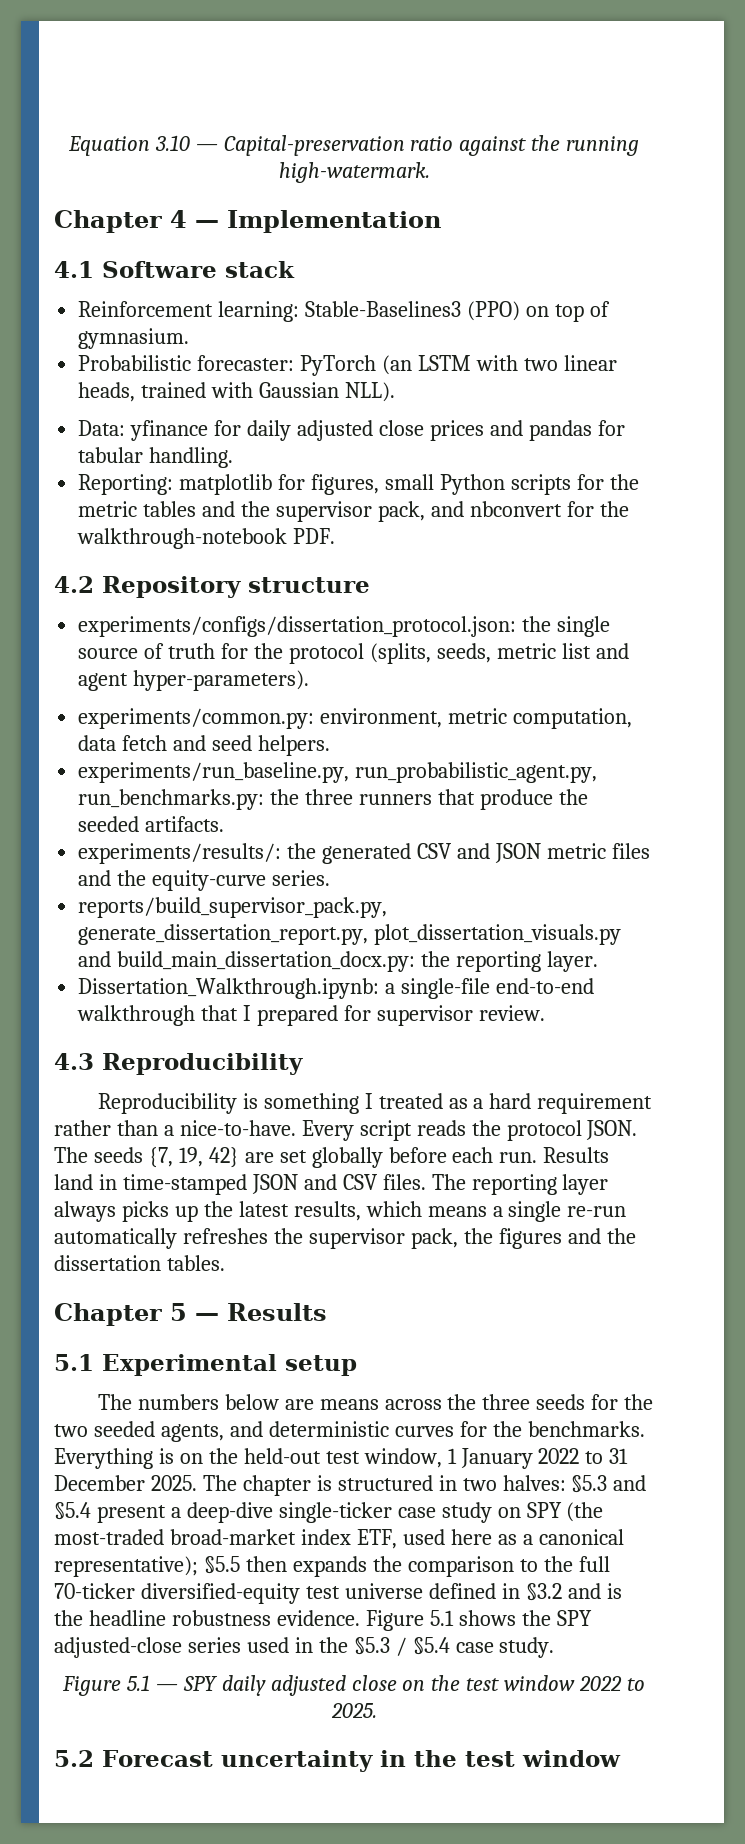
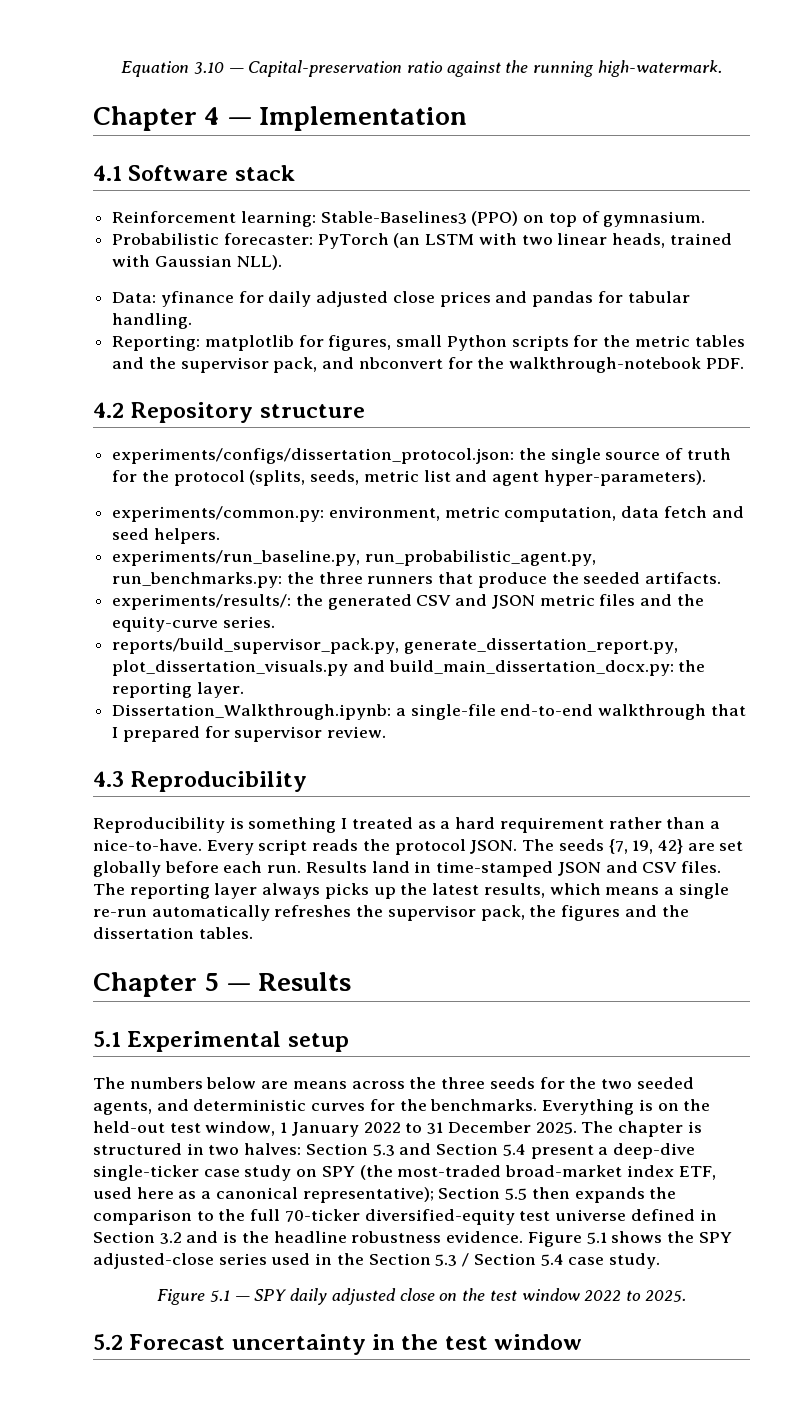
- The chapter is structured in two halves: §5.3 and §5.4 present a deep-dive single-ticker case study on SPY (the most-traded broad-market index ETF, used here as a canonical representative); §5.5 then expands the comparison to the full 70-ticker diversified-equity test universe defined in §3.2 and is the headline robustness evidence.
+ The chapter is structured in two halves: Section 5.3 and Section 5.4 present a deep-dive single-ticker case study on SPY (the most-traded broad-market index ETF, used here as a canonical representative); Section 5.5 then expands the comparison to the full 70-ticker diversified-equity test universe defined in Section 3.2 and is the headline robustness evidence.
- Figure 5.1 shows the SPY adjusted-close series used in the §5.3 / §5.4 case study.
+ Figure 5.1 shows the SPY adjusted-close series used in the Section 5.3 / Section 5.4 case study.

